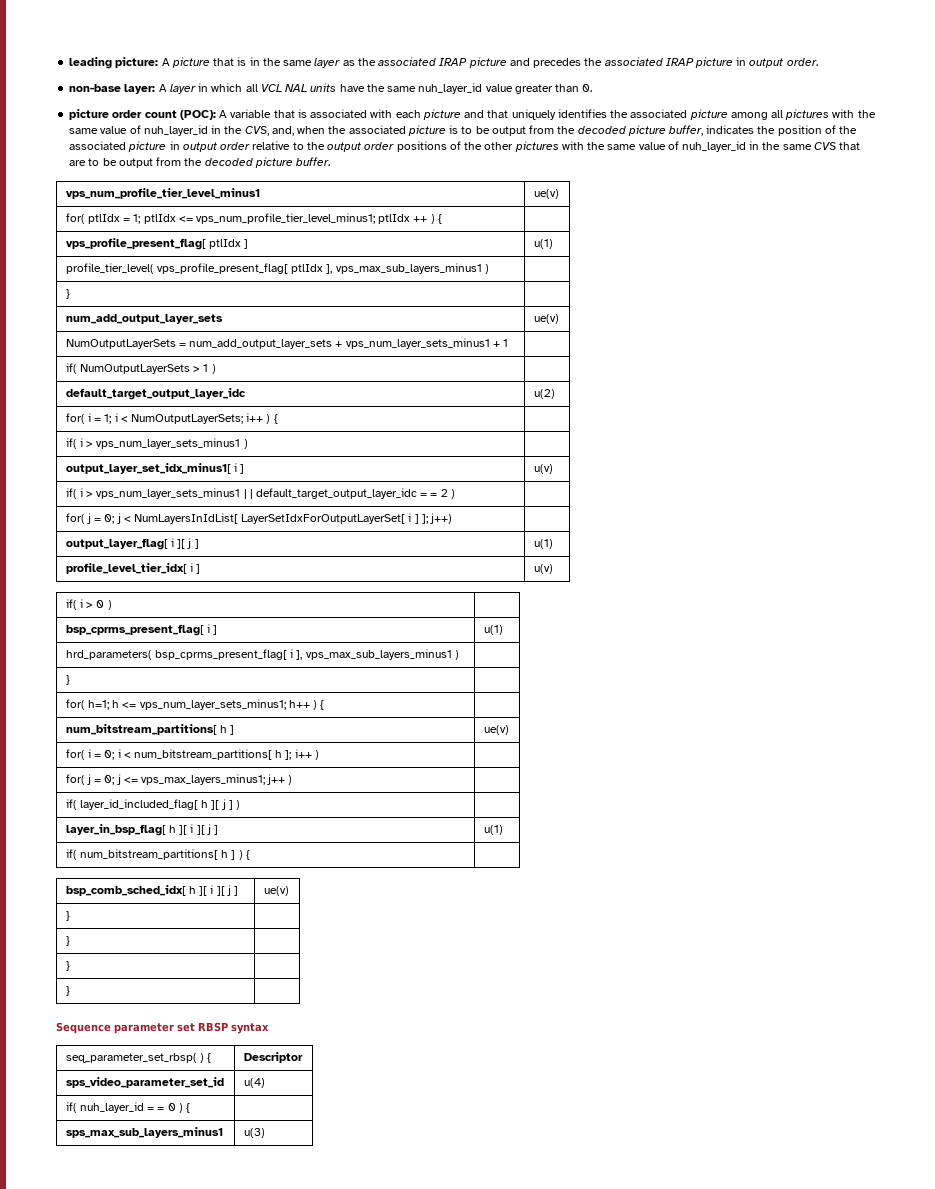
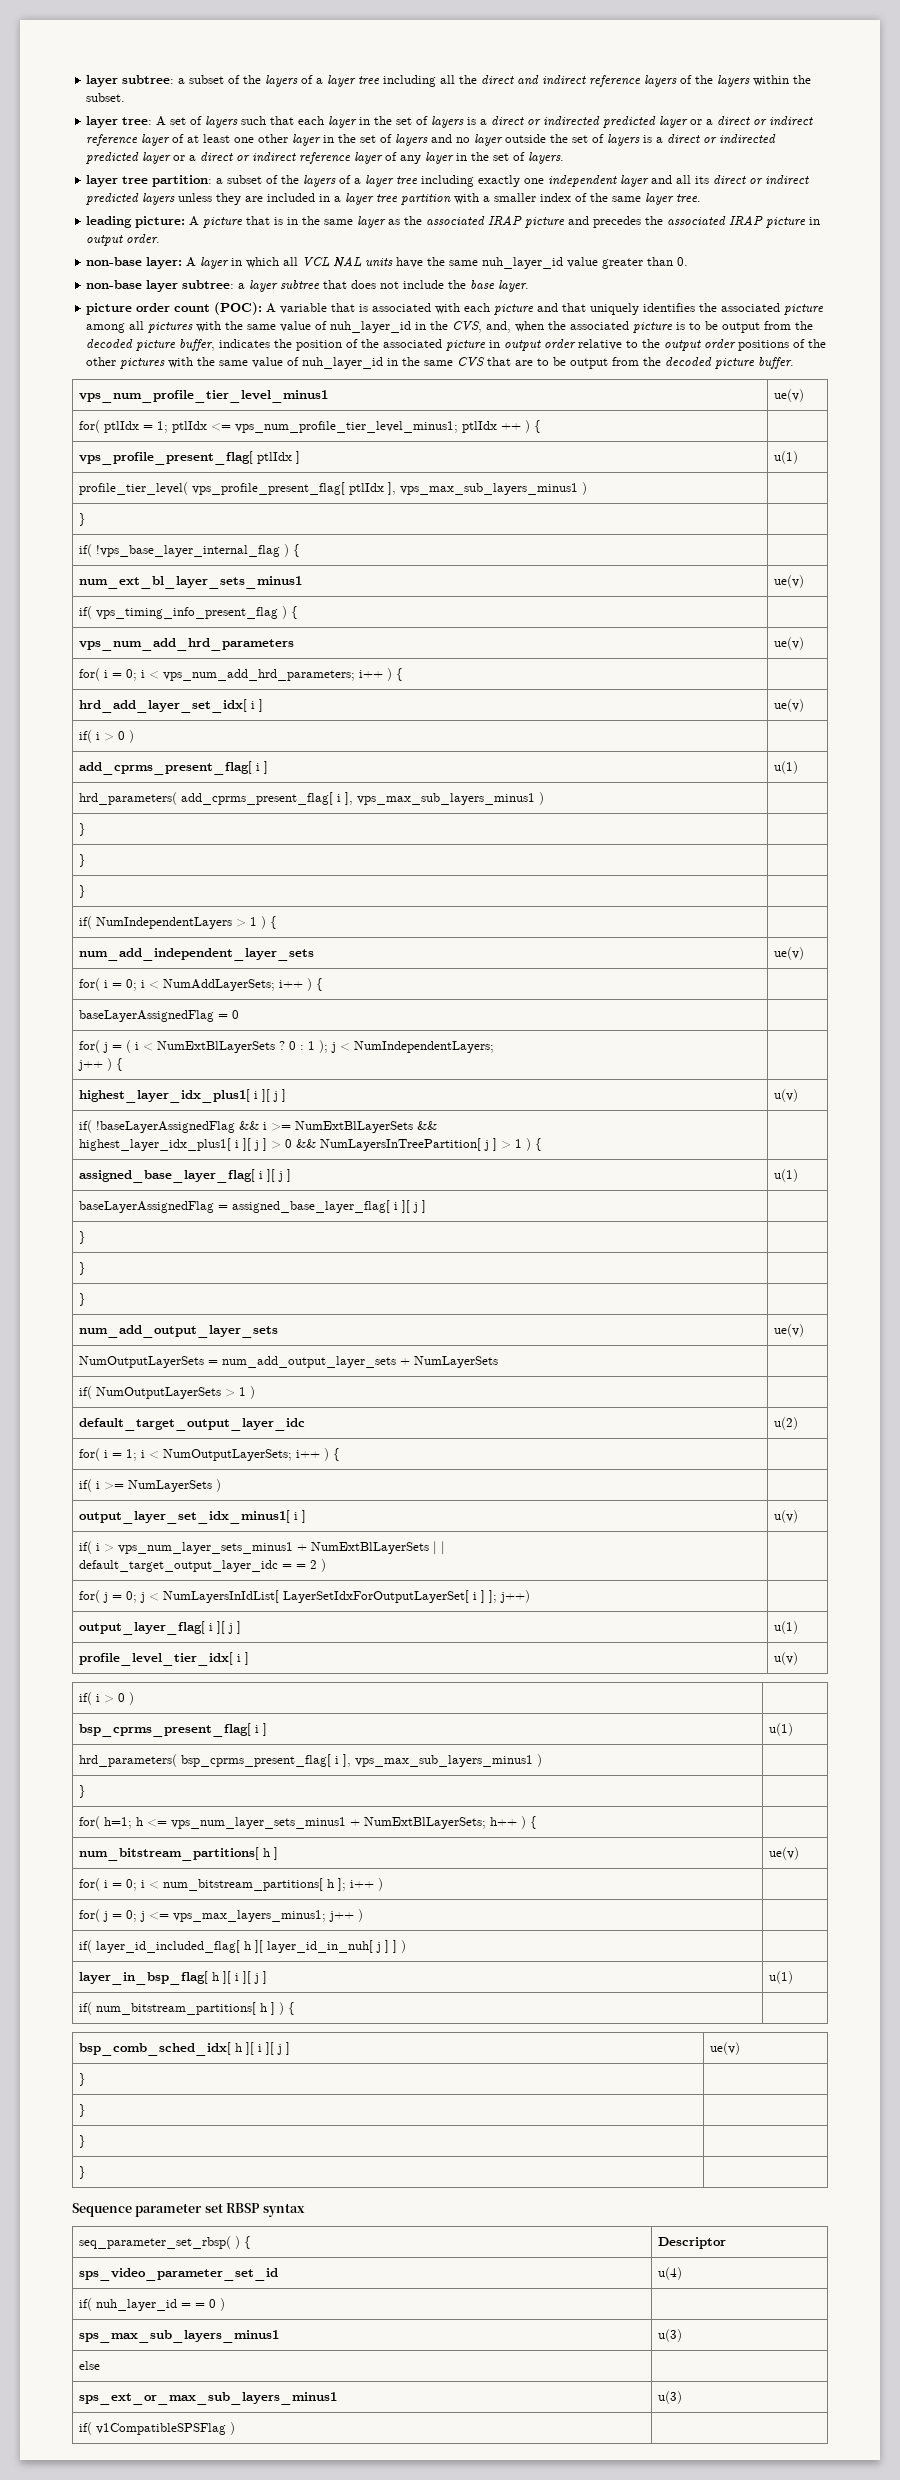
+ layer subtree: a subset of the layers of a layer tree including all the direct and indirect reference layers of the layers within the subset.
+ layer tree: A set of layers such that each layer in the set of layers is a direct or indirected predicted layer or a direct or indirect reference layer of at least one other layer in the set of layers and no layer outside the set of layers is a direct or indirected predicted layer or a direct or indirect reference layer of any layer in the set of layers.
+ layer tree partition: a subset of the layers of a layer tree including exactly one independent layer and all its direct or indirect predicted layers unless they are included in a layer tree partition with a smaller index of the same layer tree.
+ non-base layer subtree: a layer subtree that does not include the base layer.
+ if( !vps_base_layer_internal_flag ) { |
+ num_ext_bl_layer_sets_minus1 | ue(v)
+ if( vps_timing_info_present_flag ) { |
+ vps_num_add_hrd_parameters | ue(v)
+ for( i = 0; i < vps_num_add_hrd_parameters; i++ ) { |
+ hrd_add_layer_set_idx[ i ] | ue(v)
+ if( i > 0 ) |
+ add_cprms_present_flag[ i ] | u(1)
+ hrd_parameters( add_cprms_present_flag[ i ], vps_max_sub_layers_minus1 ) |
+ } |
+ } |
+ } |
+ if( NumIndependentLayers > 1 ) { |
+ num_add_independent_layer_sets | ue(v)
+ for( i = 0; i < NumAddLayerSets; i++ ) { |
+ baseLayerAssignedFlag = 0 |
+ for( j = ( i < NumExtBlLayerSets ? 0 : 1 ); j < NumIndependentLayers;
+ j++ ) { |
+ highest_layer_idx_plus1[ i ][ j ] | u(v)
+ if( !baseLayerAssignedFlag && i >= NumExtBlLayerSets &&
+ highest_layer_idx_plus1[ i ][ j ] > 0 && NumLayersInTreePartition[ j ] > 1 ) { |
+ assigned_base_layer_flag[ i ][ j ] | u(1)
+ baseLayerAssignedFlag = assigned_base_layer_flag[ i ][ j ] |
+ } |
+ } |
+ } |
- NumOutputLayerSets = num_add_output_layer_sets + vps_num_layer_sets_minus1 + 1 |
+ NumOutputLayerSets = num_add_output_layer_sets + NumLayerSets |
- if( i > vps_num_layer_sets_minus1 ) |
+ if( i >= NumLayerSets ) |
- if( i > vps_num_layer_sets_minus1 | | default_target_output_layer_idc = = 2 ) |
+ if( i > vps_num_layer_sets_minus1 + NumExtBlLayerSets | |
+ default_target_output_layer_idc = = 2 ) |
- for( h=1; h <= vps_num_layer_sets_minus1; h++ ) { |
+ for( h=1; h <= vps_num_layer_sets_minus1 + NumExtBlLayerSets; h++ ) { |
- if( layer_id_included_flag[ h ][ j ] ) |
+ if( layer_id_included_flag[ h ][ layer_id_in_nuh[ j ] ] ) |
- if( nuh_layer_id = = 0 ) { |
+ if( nuh_layer_id = = 0 ) |
+ else |
+ sps_ext_or_max_sub_layers_minus1 | u(3)
+ if( v1CompatibleSPSFlag ) |

